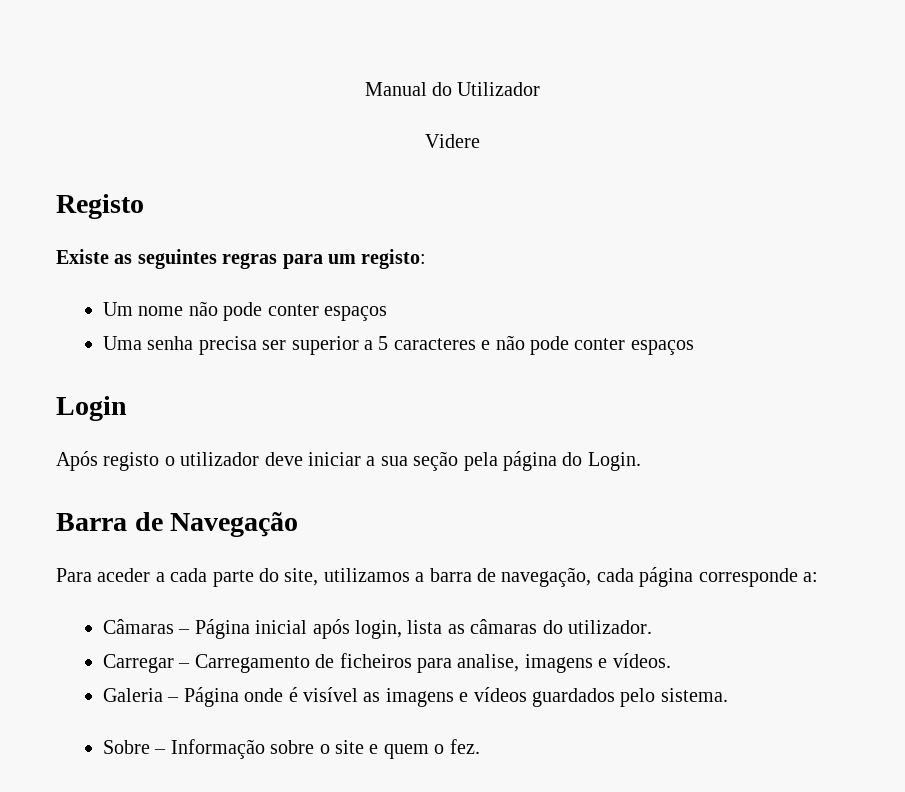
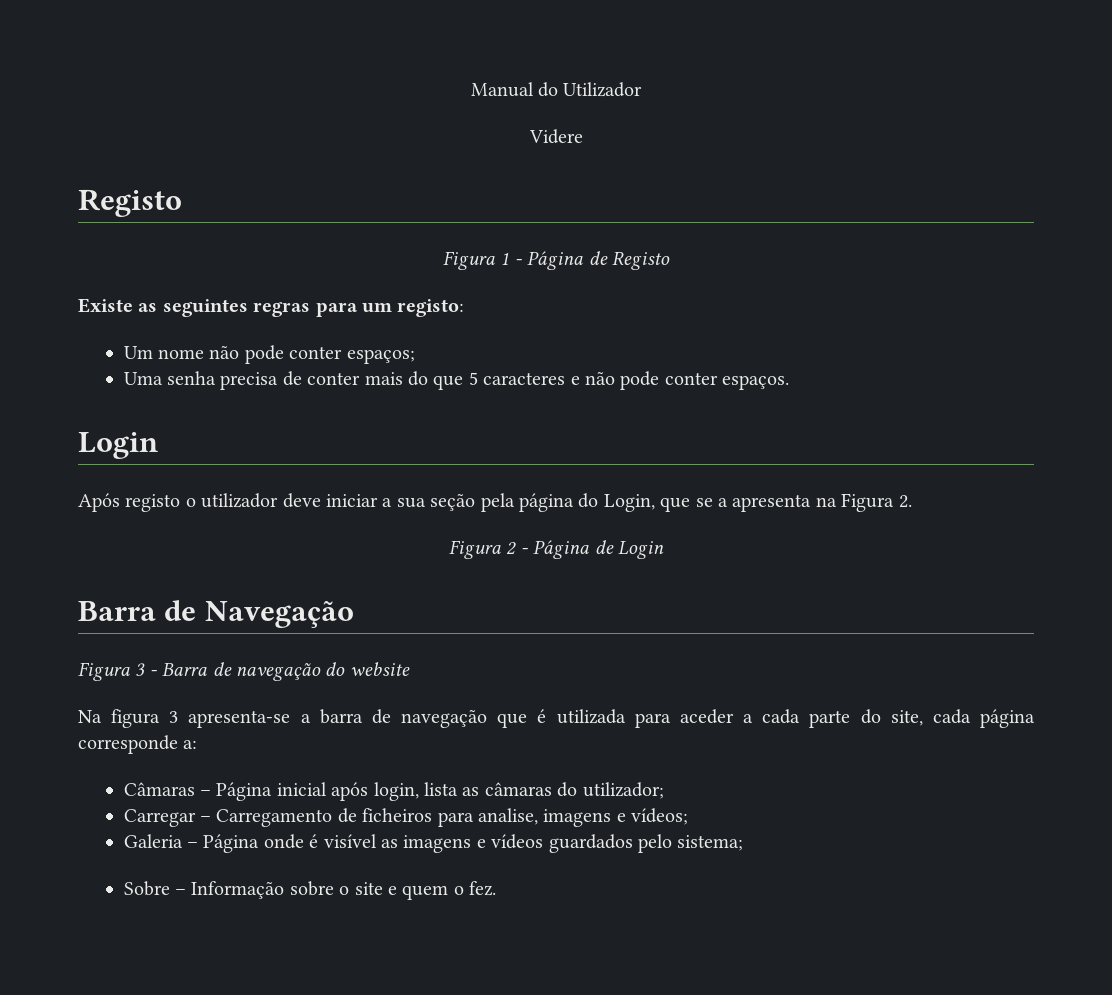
+ Figura 1 - Página de Registo
- Um nome não pode conter espaços
+ Um nome não pode conter espaços;
- Uma senha precisa ser superior a 5 caracteres e não pode conter espaços
+ Uma senha precisa de conter mais do que 5 caracteres e não pode conter espaços.
- Após registo o utilizador deve iniciar a sua seção pela página do Login.
+ Após registo o utilizador deve iniciar a sua seção pela página do Login, que se a apresenta na Figura 2.
+ Figura 2 - Página de Login
  Barra de Navegação
- Para aceder a cada parte do site, utilizamos a barra de navegação, cada página corresponde a:
+ Figura 3 - Barra de navegação do website
+ Na figura 3 apresenta-se a barra de navegação que é utilizada para aceder a cada parte do site, cada página corresponde a:
- Câmaras – Página inicial após login, lista as câmaras do utilizador.
+ Câmaras – Página inicial após login, lista as câmaras do utilizador;
- Carregar – Carregamento de ficheiros para analise, imagens e vídeos.
+ Carregar – Carregamento de ficheiros para analise, imagens e vídeos;
- Galeria – Página onde é visível as imagens e vídeos guardados pelo sistema.
+ Galeria – Página onde é visível as imagens e vídeos guardados pelo sistema;

